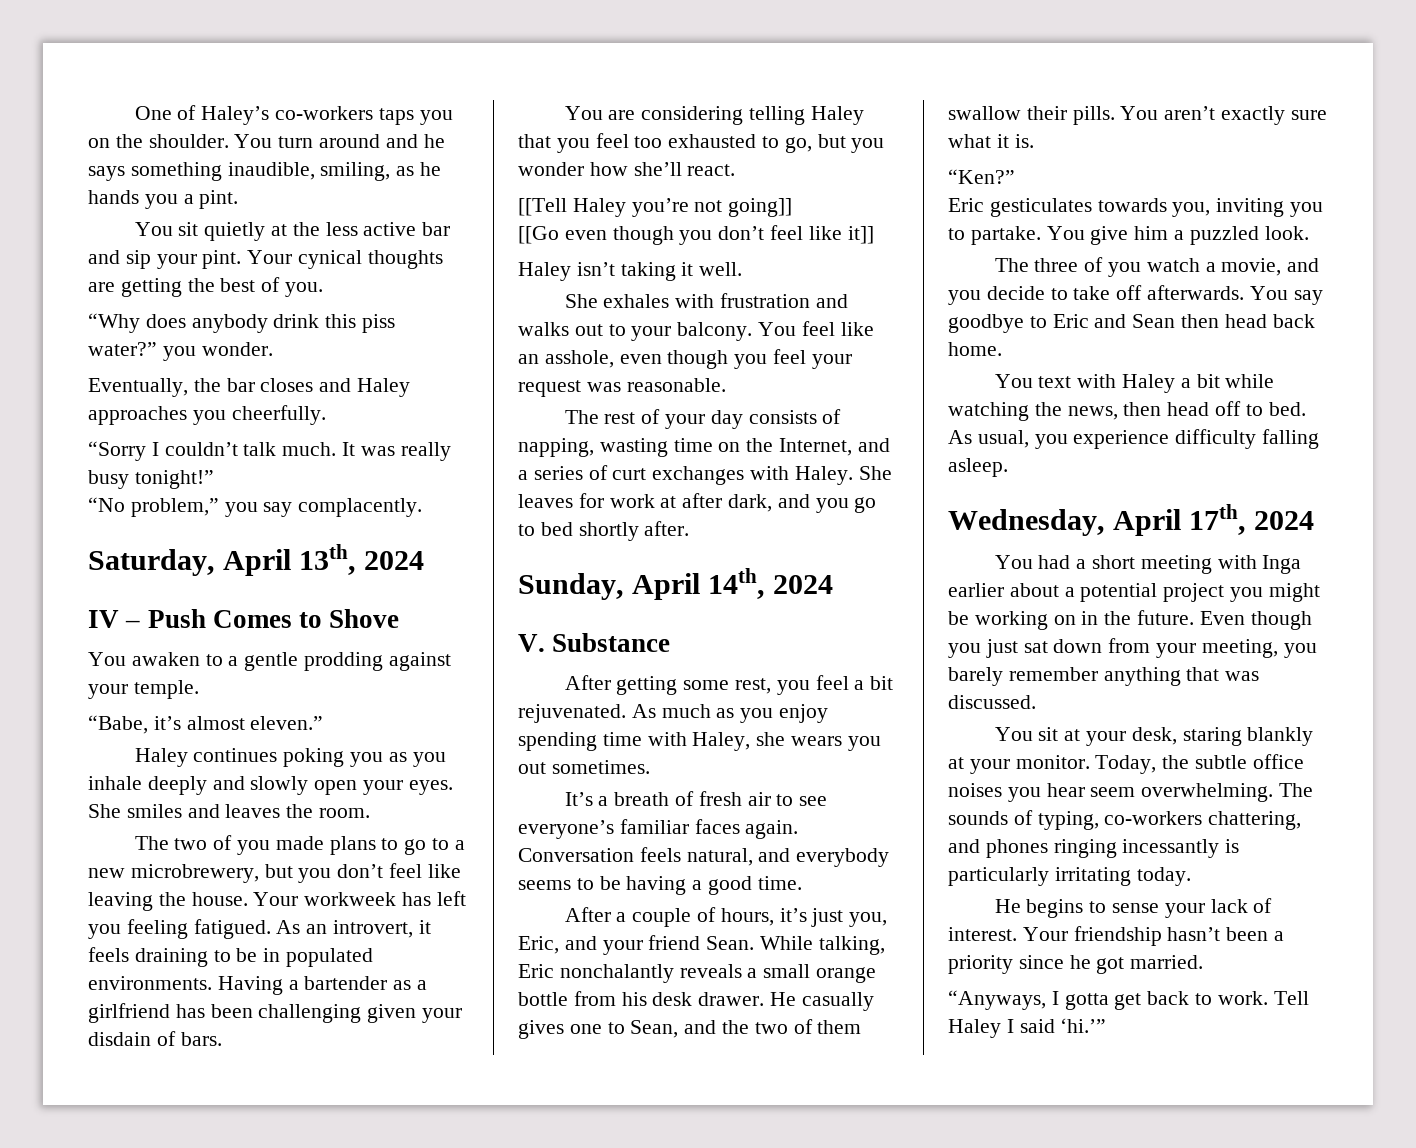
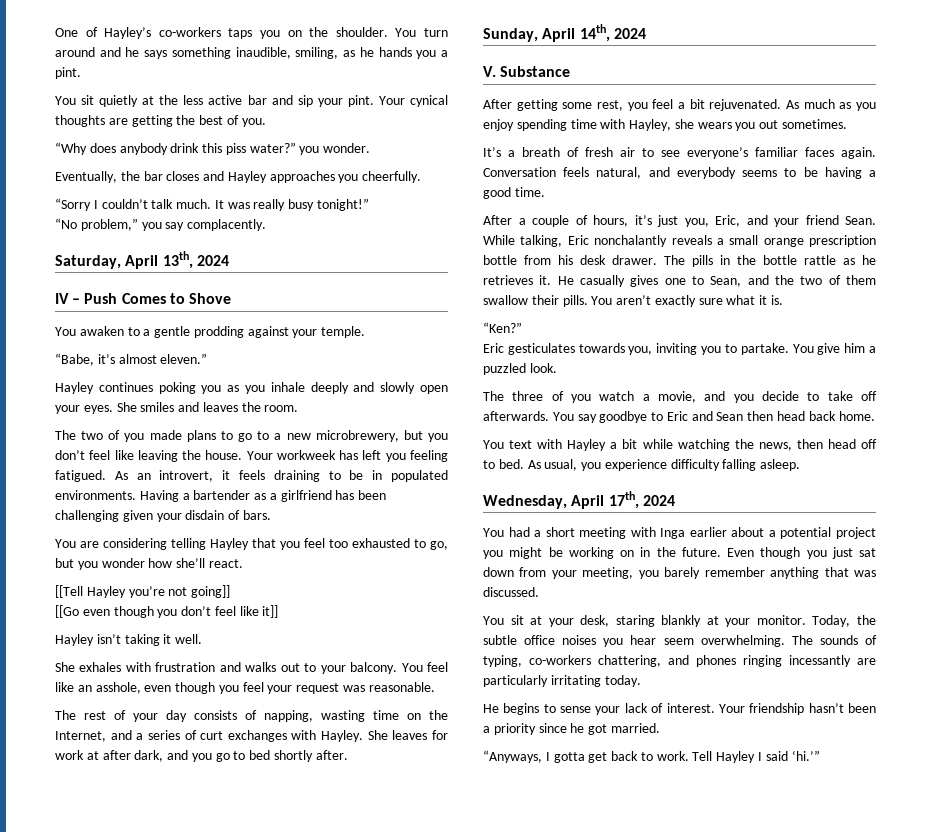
- One of Haley’s co-workers taps you on the shoulder.
+ One of Hayley’s co-workers taps you on the shoulder.
- Eventually, the bar closes and Haley approaches you cheerfully.
+ Eventually, the bar closes and Hayley approaches you cheerfully.
- Haley continues poking you as you inhale deeply and slowly open your eyes.
+ Hayley continues poking you as you inhale deeply and slowly open your eyes.
- You are considering telling Haley that you feel too exhausted to go, but you wonder how she’ll react.
+ You are considering telling Hayley that you feel too exhausted to go, but you wonder how she’ll react.
- [[Tell Haley you’re not going]]
+ [[Tell Hayley you’re not going]]
- Haley isn’t taking it well.
+ Hayley isn’t taking it well.
- The rest of your day consists of napping, wasting time on the Internet, and a series of curt exchanges with Haley.
+ The rest of your day consists of napping, wasting time on the Internet, and a series of curt exchanges with Hayley.
- As much as you enjoy spending time with Haley, she wears you out sometimes.
+ As much as you enjoy spending time with Hayley, she wears you out sometimes.
- While talking, Eric nonchalantly reveals a small orange bottle from his desk drawer.
+ While talking, Eric nonchalantly reveals a small orange prescription bottle from his desk drawer.
+ The pills in the bottle rattle as he retrieves it.
- You text with Haley a bit while watching the news, then head off to bed.
+ You text with Hayley a bit while watching the news, then head off to bed.
- The sounds of typing, co-workers chattering, and phones ringing incessantly is particularly irritating today.
+ The sounds of typing, co-workers chattering, and phones ringing incessantly are particularly irritating today.
- Tell Haley I said ‘hi.’”
+ Tell Hayley I said ‘hi.’”

